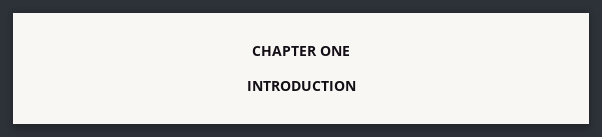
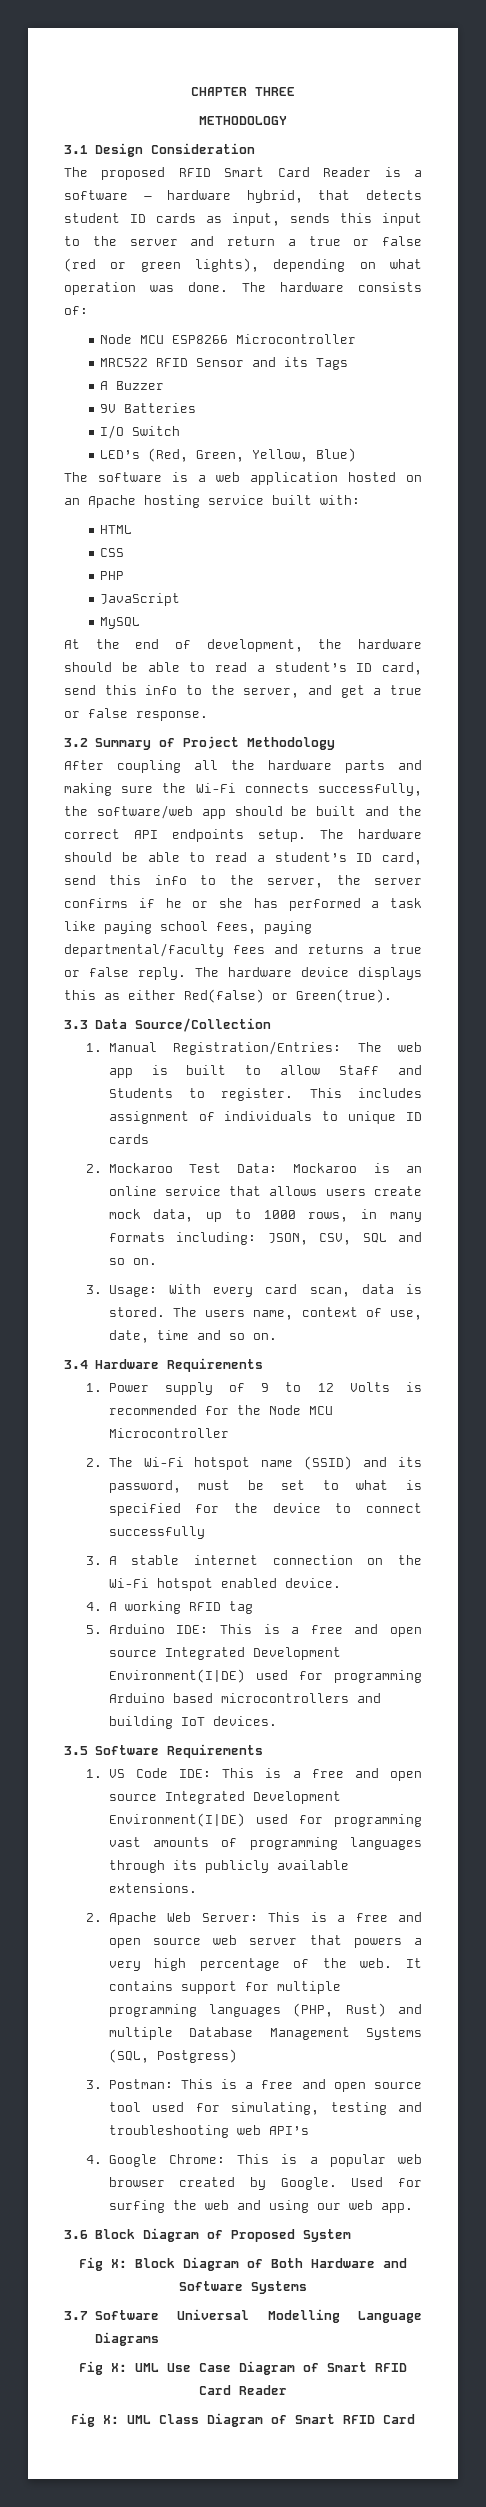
- CHAPTER ONE
- INTRODUCTION
+ CHAPTER THREE
+ METHODOLOGY
+ 3.1 Design Consideration
+ The proposed RFID Smart Card Reader is a software – hardware hybrid, that detects student ID cards as input, sends this input to the server and return a true or false (red or green lights), depending on what operation was done. The hardware consists of:
+ Node MCU ESP8266 Microcontroller
+ MRC522 RFID Sensor and its Tags
+ A Buzzer
+ 9V Batteries
+ I/O Switch
+ LED’s (Red, Green, Yellow, Blue)
+ The software is a web application hosted on an Apache hosting service built with:
+ HTML
+ CSS
+ PHP
+ JavaScript
+ MySQL
+ At the end of development, the hardware should be able to read a student’s ID card, send this info to the server, and get a true or false response.
+ 3.2 Summary of Project Methodology
+ After coupling all the hardware parts and making sure the Wi-Fi connects successfully, the software/web app should be built and the correct API endpoints setup. The hardware should be able to read a student’s ID card, send this info to the server, the server confirms if he or she has performed a task like paying school fees, paying departmental/faculty fees and returns a true or false reply. The hardware device displays this as either Red(false) or Green(true).
+ 3.3 Data Source/Collection
+ 1. Manual Registration/Entries: The web app is built to allow Staff and Students to register. This includes assignment of individuals to unique ID cards
+ 2. Mockaroo Test Data: Mockaroo is an online service that allows users create mock data, up to 1000 rows, in many formats including: JSON, CSV, SQL and so on.
+ 3. Usage: With every card scan, data is stored. The users name, context of use, date, time and so on.
+ 3.4 Hardware Requirements
+ 1. Power supply of 9 to 12 Volts is recommended for the Node MCU Microcontroller
+ 2. The Wi-Fi hotspot name (SSID) and its password, must be set to what is specified for the device to connect successfully
+ 3. A stable internet connection on the Wi-Fi hotspot enabled device.
+ 4. A working RFID tag
+ 5. Arduino IDE: This is a free and open source Integrated Development Environment(I|DE) used for programming Arduino based microcontrollers and building IoT devices.
+ 3.5 Software Requirements
+ 1. VS Code IDE: This is a free and open source Integrated Development Environment(I|DE) used for programming vast amounts of programming languages through its publicly available extensions.
+ 2. Apache Web Server: This is a free and open source web server that powers a very high percentage of the web. It contains support for multiple programming languages (PHP, Rust) and multiple Database Management Systems (SQL, Postgress)
+ 3. Postman: This is a free and open source tool used for simulating, testing and troubleshooting web API’s
+ 4. Google Chrome: This is a popular web browser created by Google. Used for surfing the web and using our web app.
+ 3.6 Block Diagram of Proposed System
+ Fig X: Block Diagram of Both Hardware and Software Systems
+ 3.7 Software Universal Modelling Language Diagrams
+ Fig X: UML Use Case Diagram of Smart RFID Card Reader
+ Fig X: UML Class Diagram of Smart RFID Card

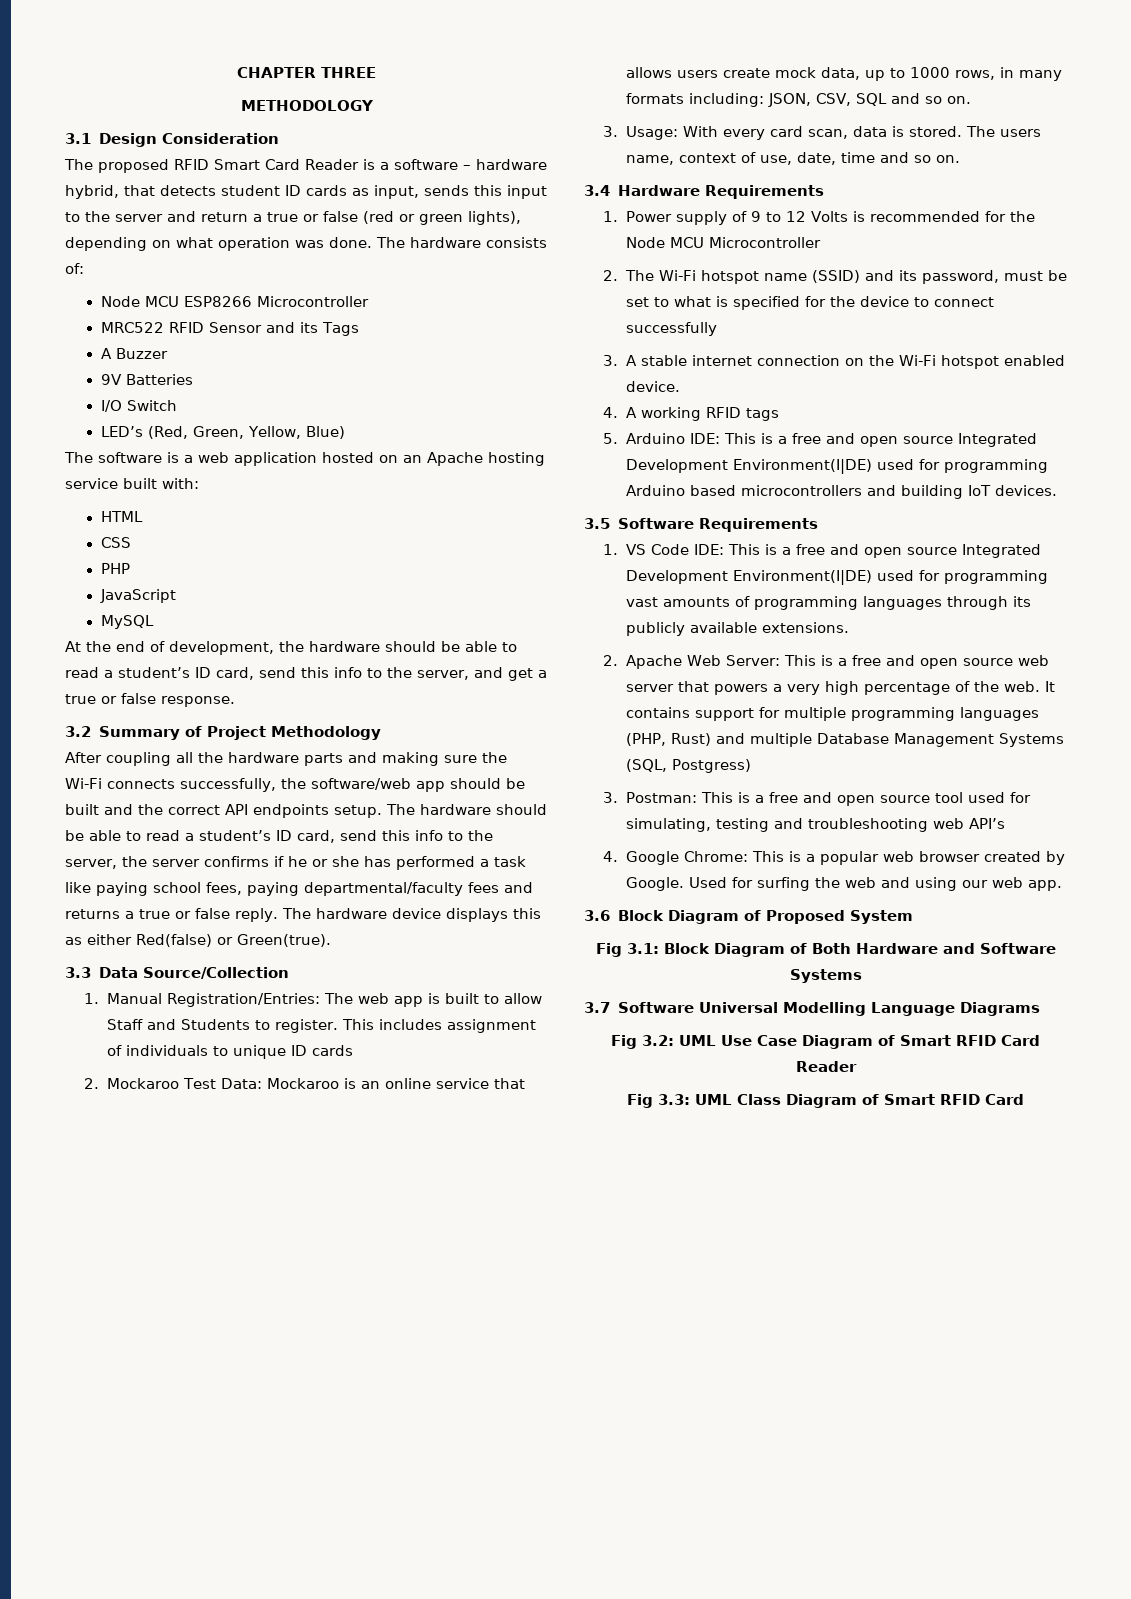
- 4. A working RFID tag
+ 4. A working RFID tags
- Fig X: Block Diagram of Both Hardware and Software Systems
+ Fig 3.1: Block Diagram of Both Hardware and Software Systems
- Fig X: UML Use Case Diagram of Smart RFID Card Reader
+ Fig 3.2: UML Use Case Diagram of Smart RFID Card Reader
- Fig X: UML Class Diagram of Smart RFID Card
+ Fig 3.3: UML Class Diagram of Smart RFID Card

